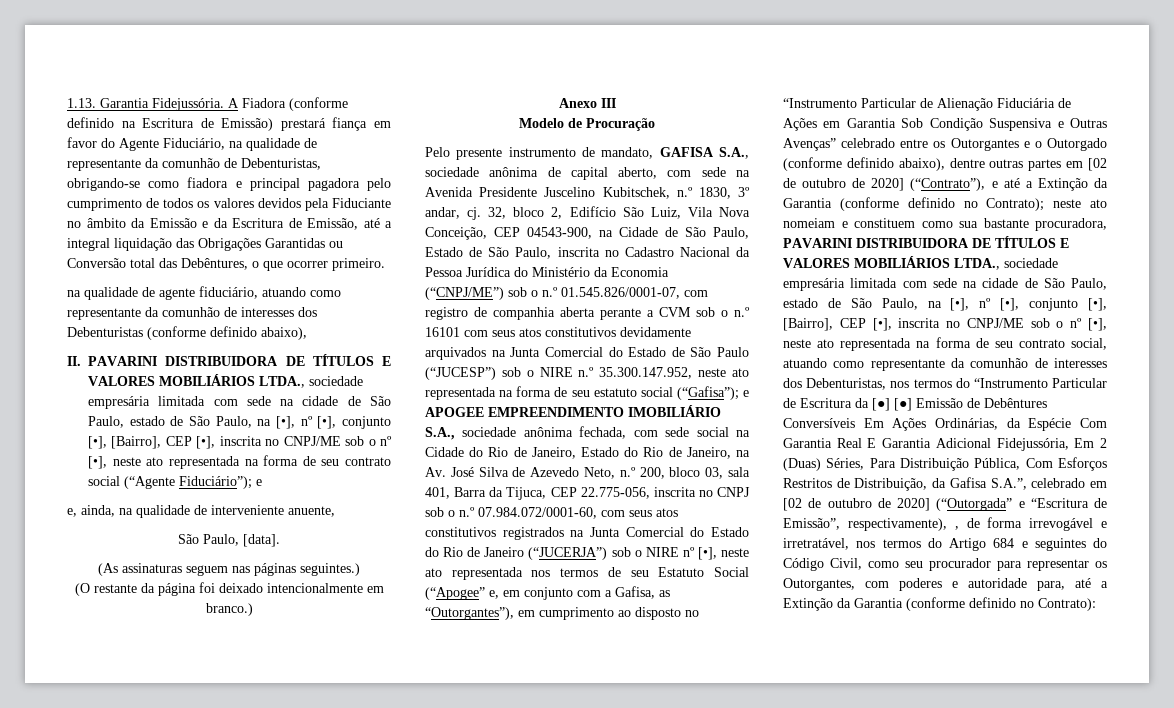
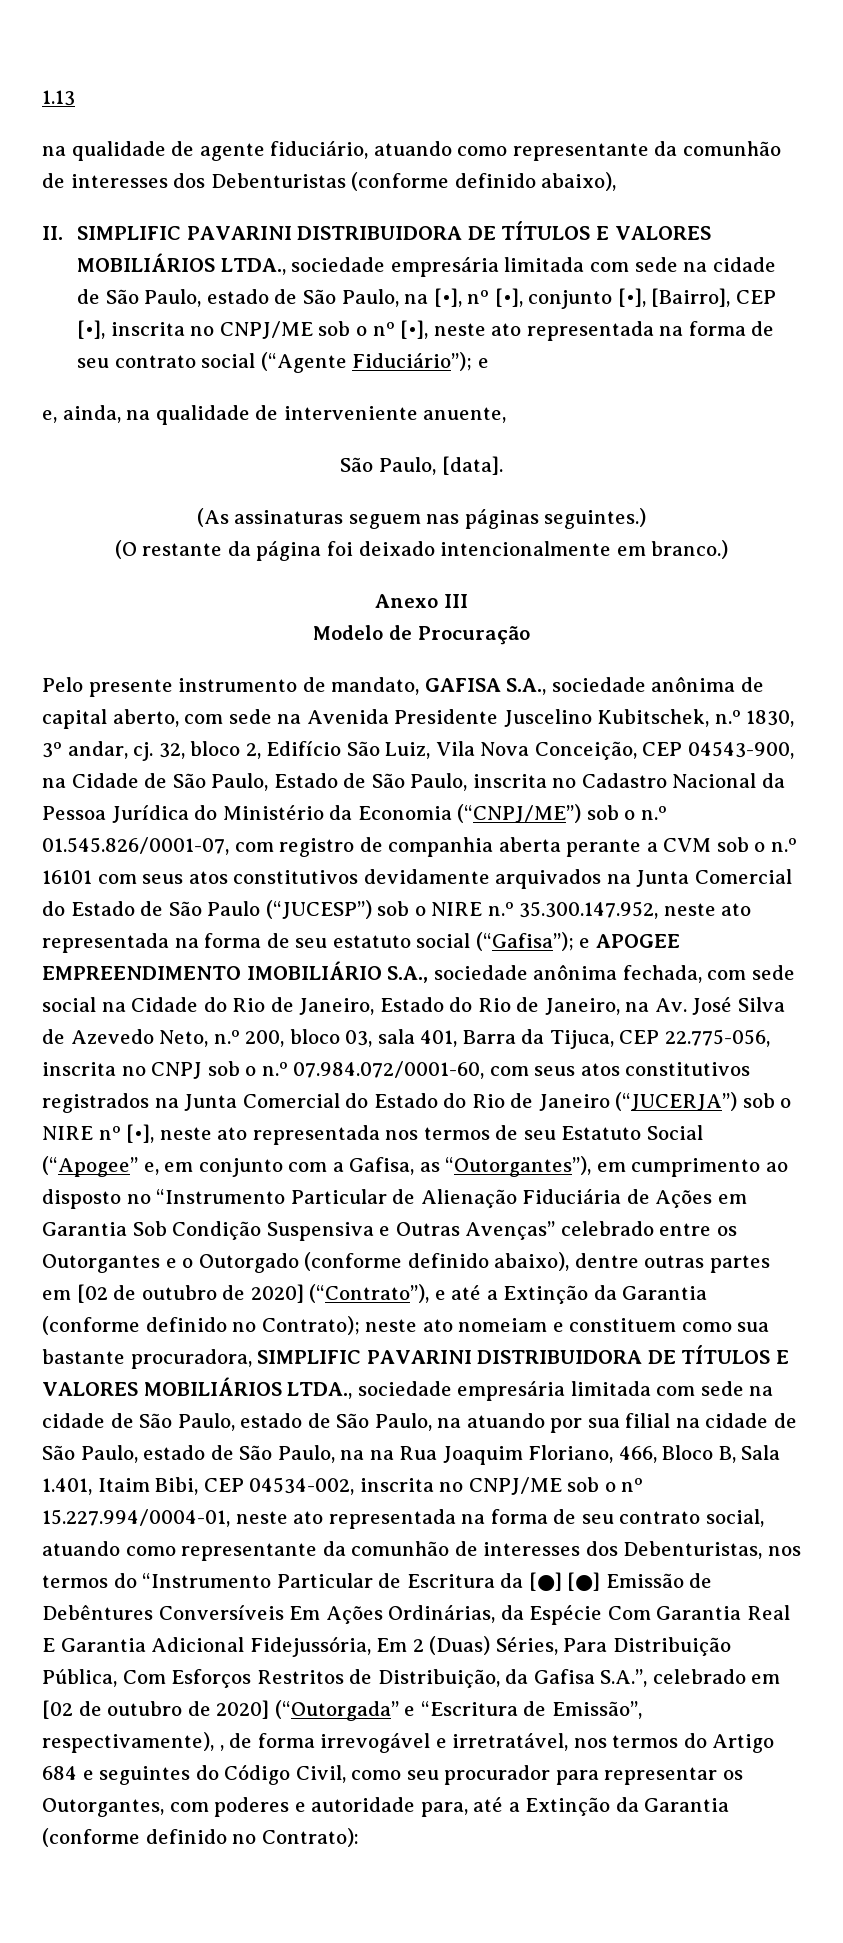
- 1.13. Garantia Fidejussória. A Fiadora (conforme definido na Escritura de Emissão) prestará fiança em favor do Agente Fiduciário, na qualidade de representante da comunhão de Debenturistas, obrigando-se como fiadora e principal pagadora pelo cumprimento de todos os valores devidos pela Fiduciante no âmbito da Emissão e da Escritura de Emissão, até a integral liquidação das Obrigações Garantidas ou Conversão total das Debêntures, o que ocorrer primeiro.
+ 1.13
- II. PAVARINI DISTRIBUIDORA DE TÍTULOS E VALORES MOBILIÁRIOS LTDA., sociedade empresária limitada com sede na cidade de São Paulo, estado de São Paulo, na [•], nº [•], conjunto [•], [Bairro], CEP [•], inscrita no CNPJ/ME sob o nº [•], neste ato representada na forma de seu contrato social (“Agente Fiduciário”); e
+ II. SIMPLIFIC PAVARINI DISTRIBUIDORA DE TÍTULOS E VALORES MOBILIÁRIOS LTDA., sociedade empresária limitada com sede na cidade de São Paulo, estado de São Paulo, na [•], nº [•], conjunto [•], [Bairro], CEP [•], inscrita no CNPJ/ME sob o nº [•], neste ato representada na forma de seu contrato social (“Agente Fiduciário”); e
- neste ato nomeiam e constituem como sua bastante procuradora, PAVARINI DISTRIBUIDORA DE TÍTULOS E VALORES MOBILIÁRIOS LTDA., sociedade empresária limitada com sede na cidade de São Paulo, estado de São Paulo, na [•], nº [•], conjunto [•], [Bairro], CEP [•], inscrita no CNPJ/ME sob o nº [•], neste ato representada na forma de seu contrato social, atuando como representante da comunhão de interesses dos Debenturistas, nos termos do “Instrumento Particular de Escritura da [●] [●] Emissão de Debêntures Conversíveis Em Ações Ordinárias, da Espécie Com Garantia Real E Garantia Adicional Fidejussória, Em 2 (Duas) Séries, Para Distribuição Pública, Com Esforços Restritos de Distribuição, da Gafisa S.A.”, celebrado em [02 de outubro de 2020] (“Outorgada” e “Escritura de Emissão”, respectivamente), , de forma irrevogável e irretratável, nos termos do Artigo 684 e seguintes do Código Civil, como seu procurador para representar os Outorgantes, com poderes e autoridade para, até a Extinção da Garantia (conforme definido no Contrato):
+ neste ato nomeiam e constituem como sua bastante procuradora, SIMPLIFIC PAVARINI DISTRIBUIDORA DE TÍTULOS E VALORES MOBILIÁRIOS LTDA., sociedade empresária limitada com sede na cidade de São Paulo, estado de São Paulo, na atuando por sua filial na cidade de São Paulo, estado de São Paulo, na na Rua Joaquim Floriano, 466, Bloco B, Sala 1.401, Itaim Bibi, CEP 04534-002, inscrita no CNPJ/ME sob o nº 15.227.994/0004-01, neste ato representada na forma de seu contrato social, atuando como representante da comunhão de interesses dos Debenturistas, nos termos do “Instrumento Particular de Escritura da [●] [●] Emissão de Debêntures Conversíveis Em Ações Ordinárias, da Espécie Com Garantia Real E Garantia Adicional Fidejussória, Em 2 (Duas) Séries, Para Distribuição Pública, Com Esforços Restritos de Distribuição, da Gafisa S.A.”, celebrado em [02 de outubro de 2020] (“Outorgada” e “Escritura de Emissão”, respectivamente), , de forma irrevogável e irretratável, nos termos do Artigo 684 e seguintes do Código Civil, como seu procurador para representar os Outorgantes, com poderes e autoridade para, até a Extinção da Garantia (conforme definido no Contrato):

